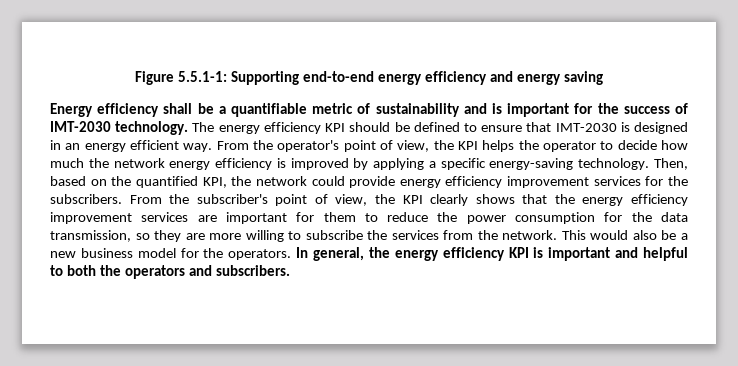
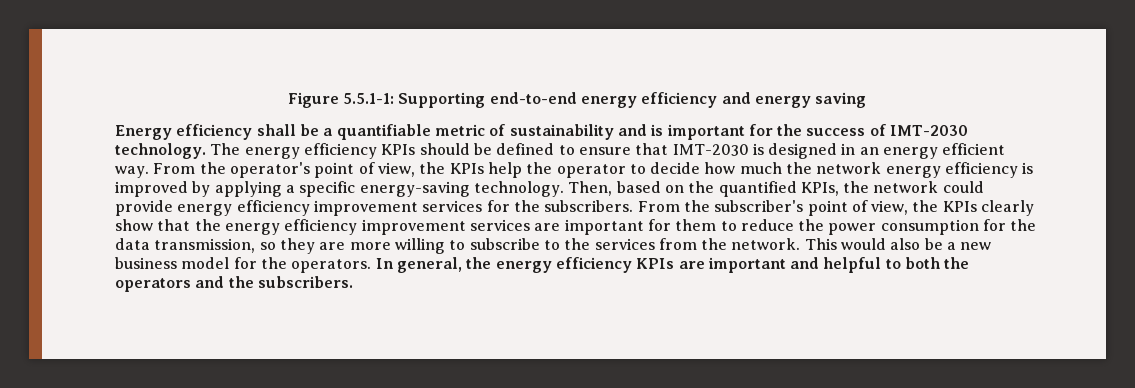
- The energy efficiency KPI should be defined to ensure that IMT-2030 is designed in an energy efficient way.
+ The energy efficiency KPIs should be defined to ensure that IMT-2030 is designed in an energy efficient way.
- From the operator's point of view, the KPI helps the operator to decide how much the network energy efficiency is improved by applying a specific energy-saving technology.
+ From the operator's point of view, the KPIs help the operator to decide how much the network energy efficiency is improved by applying a specific energy-saving technology.
- Then, based on the quantified KPI, the network could provide energy efficiency improvement services for the subscribers.
+ Then, based on the quantified KPIs, the network could provide energy efficiency improvement services for the subscribers.
- From the subscriber's point of view, the KPI clearly shows that the energy efficiency improvement services are important for them to reduce the power consumption for the data transmission, so they are more willing to subscribe the services from the network.
+ From the subscriber's point of view, the KPIs clearly show that the energy efficiency improvement services are important for them to reduce the power consumption for the data transmission, so they are more willing to subscribe to the services from the network.
- In general, the energy efficiency KPI is important and helpful to both the operators and subscribers.
+ In general, the energy efficiency KPIs are important and helpful to both the operators and the subscribers.

